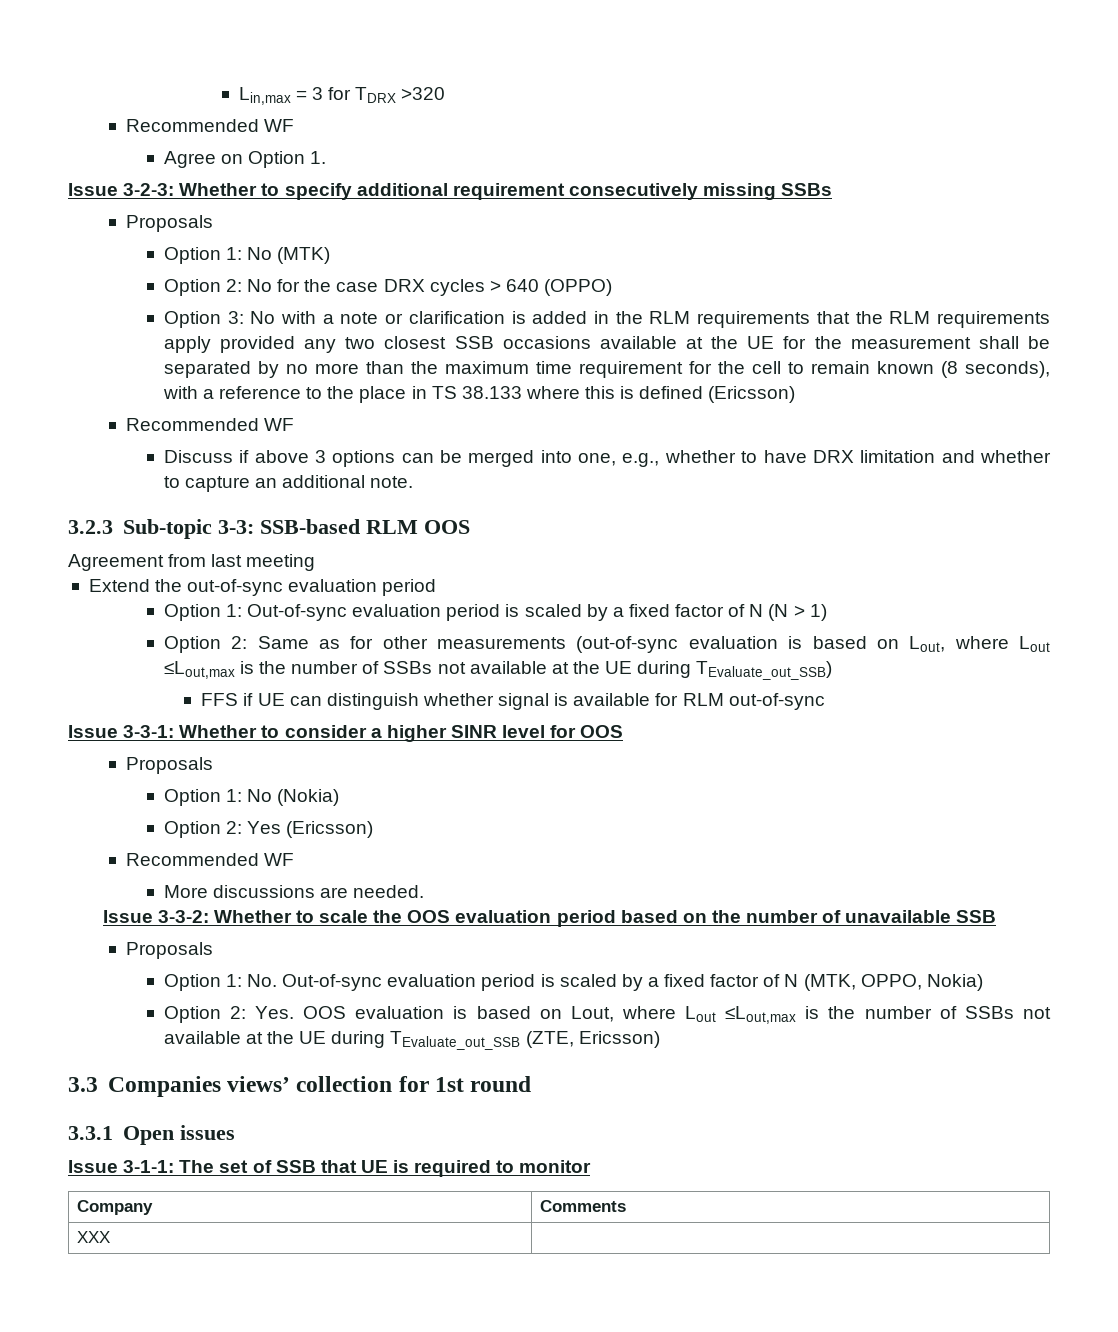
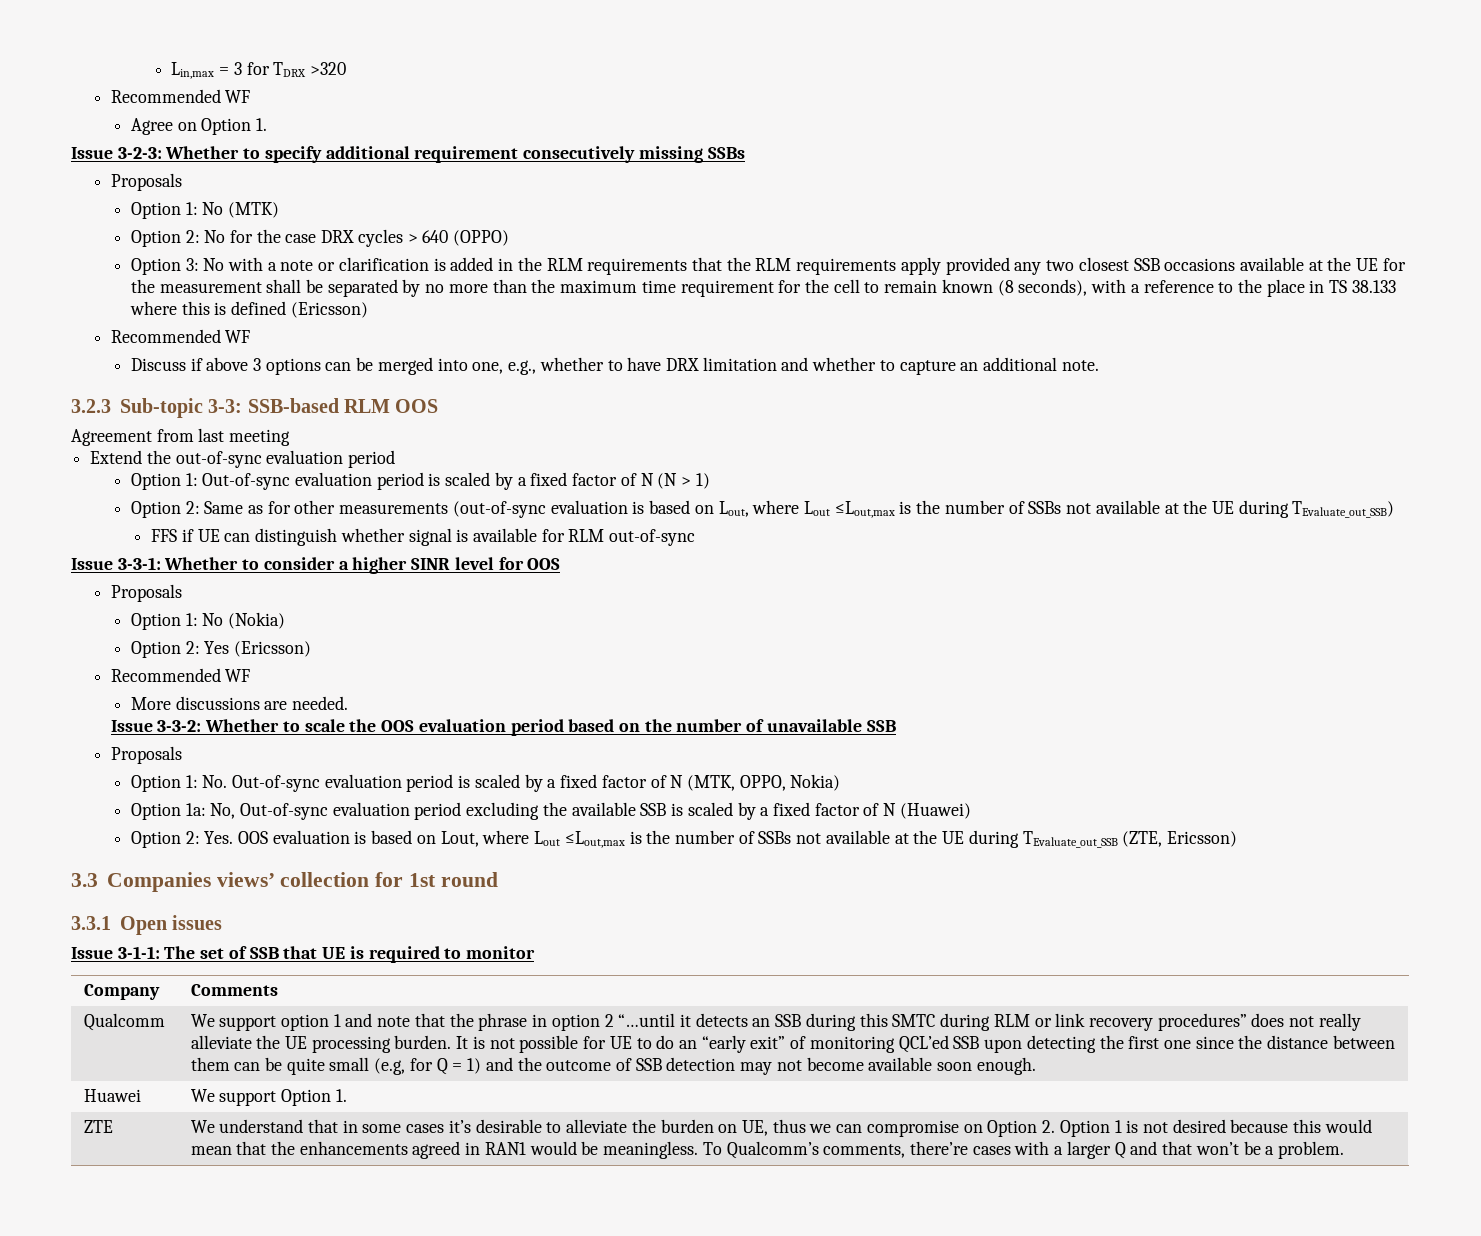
+ Option 1a: No, Out-of-sync evaluation period excluding the available SSB is scaled by a fixed factor of N (Huawei)
- XXX
+ Qualcomm | We support option 1 and note that the phrase in option 2 “…until it detects an SSB during this SMTC during RLM or link recovery procedures” does not really alleviate the UE processing burden. It is not possible for UE to do an “early exit” of monitoring QCL’ed SSB upon detecting the first one since the distance between them can be quite small (e.g, for Q = 1) and the outcome of SSB detection may not become available soon enough.
+ Huawei | We support Option 1.
+ ZTE | We understand that in some cases it’s desirable to alleviate the burden on UE, thus we can compromise on Option 2. Option 1 is not desired because this would mean that the enhancements agreed in RAN1 would be meaningless. To Qualcomm’s comments, there’re cases with a larger Q and that won’t be a problem.

